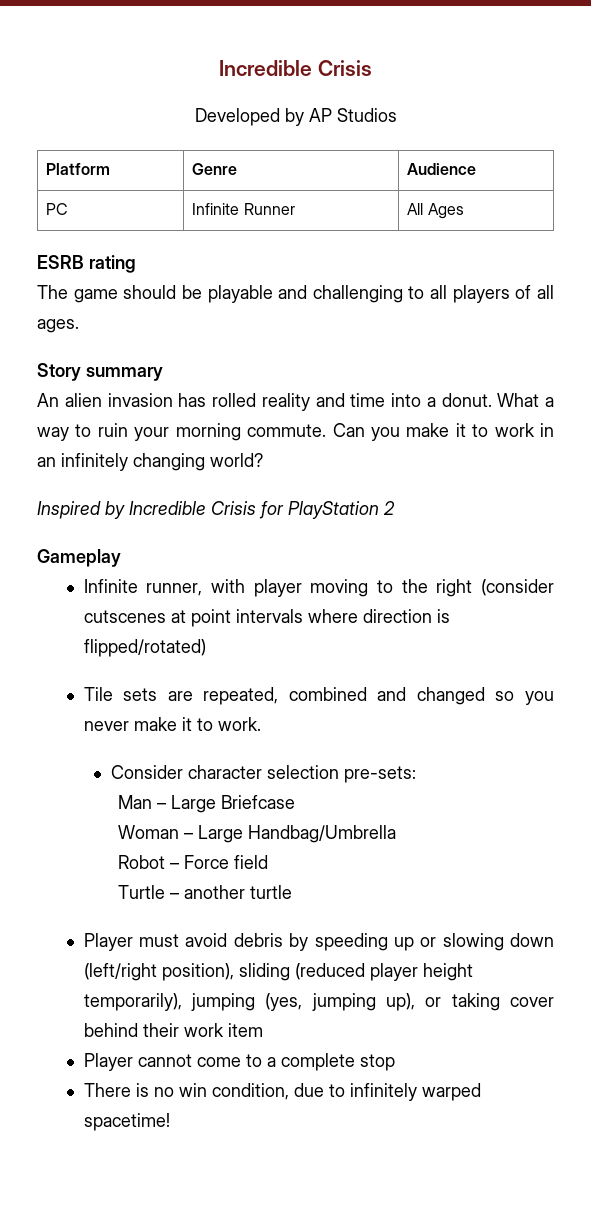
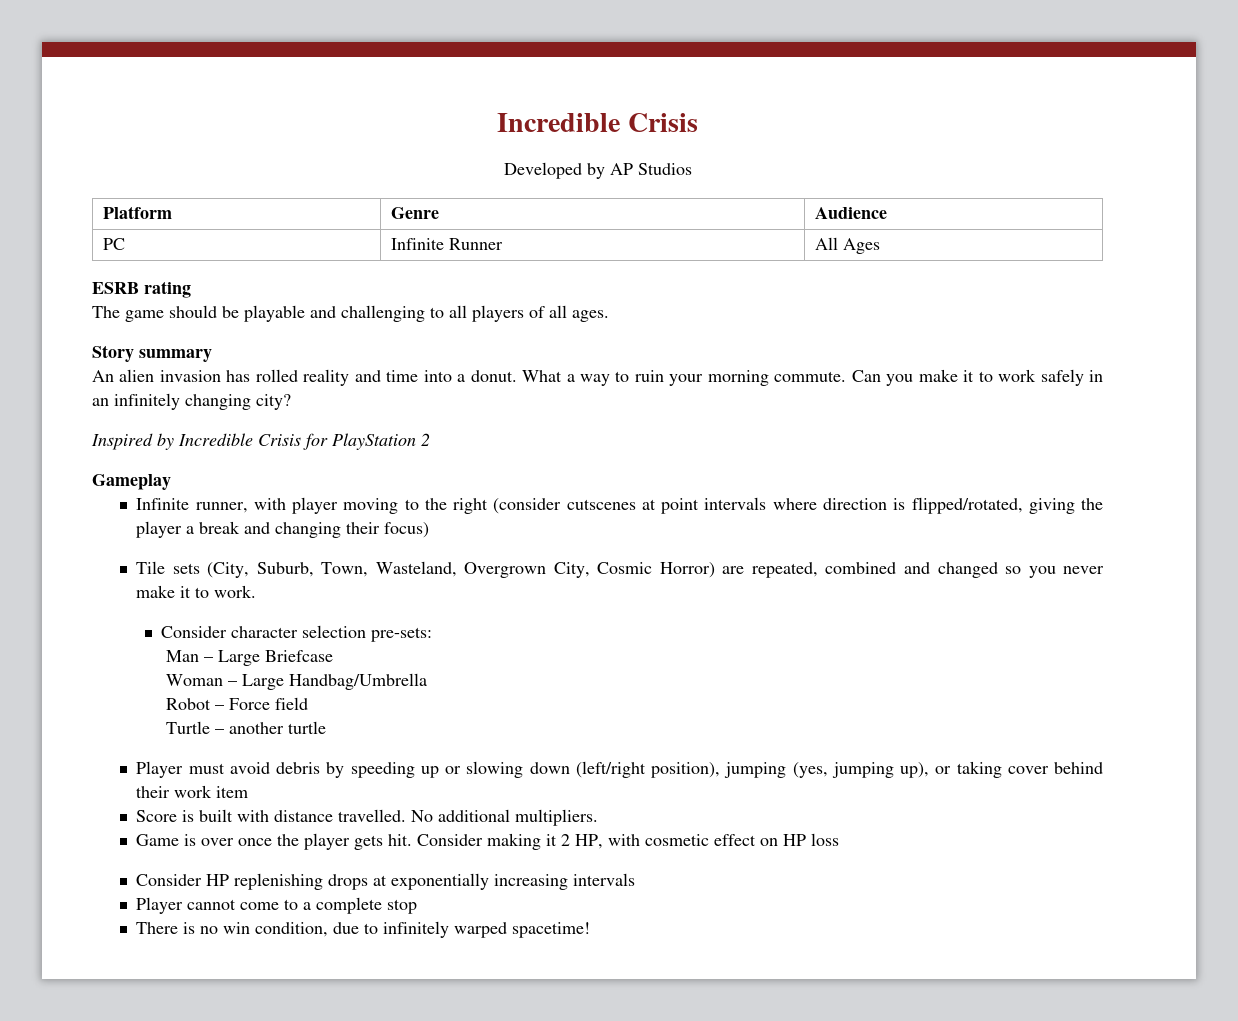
- Can you make it to work in an infinitely changing world?
+ Can you make it to work safely in an infinitely changing city?
- Infinite runner, with player moving to the right (consider cutscenes at point intervals where direction is flipped/rotated)
- Tile sets are repeated, combined and changed so you never make it to work.
+ Infinite runner, with player moving to the right (consider cutscenes at point intervals where direction is flipped/rotated, giving the player a break and changing their focus)
+ Tile sets (City, Suburb, Town, Wasteland, Overgrown City, Cosmic Horror) are repeated, combined and changed so you never make it to work.
- Player must avoid debris by speeding up or slowing down (left/right position), sliding (reduced player height temporarily), jumping (yes, jumping up), or taking cover behind their work item
+ Player must avoid debris by speeding up or slowing down (left/right position), jumping (yes, jumping up), or taking cover behind their work item
+ Score is built with distance travelled. No additional multipliers.
+ Game is over once the player gets hit. Consider making it 2 HP, with cosmetic effect on HP loss
+ Consider HP replenishing drops at exponentially increasing intervals

